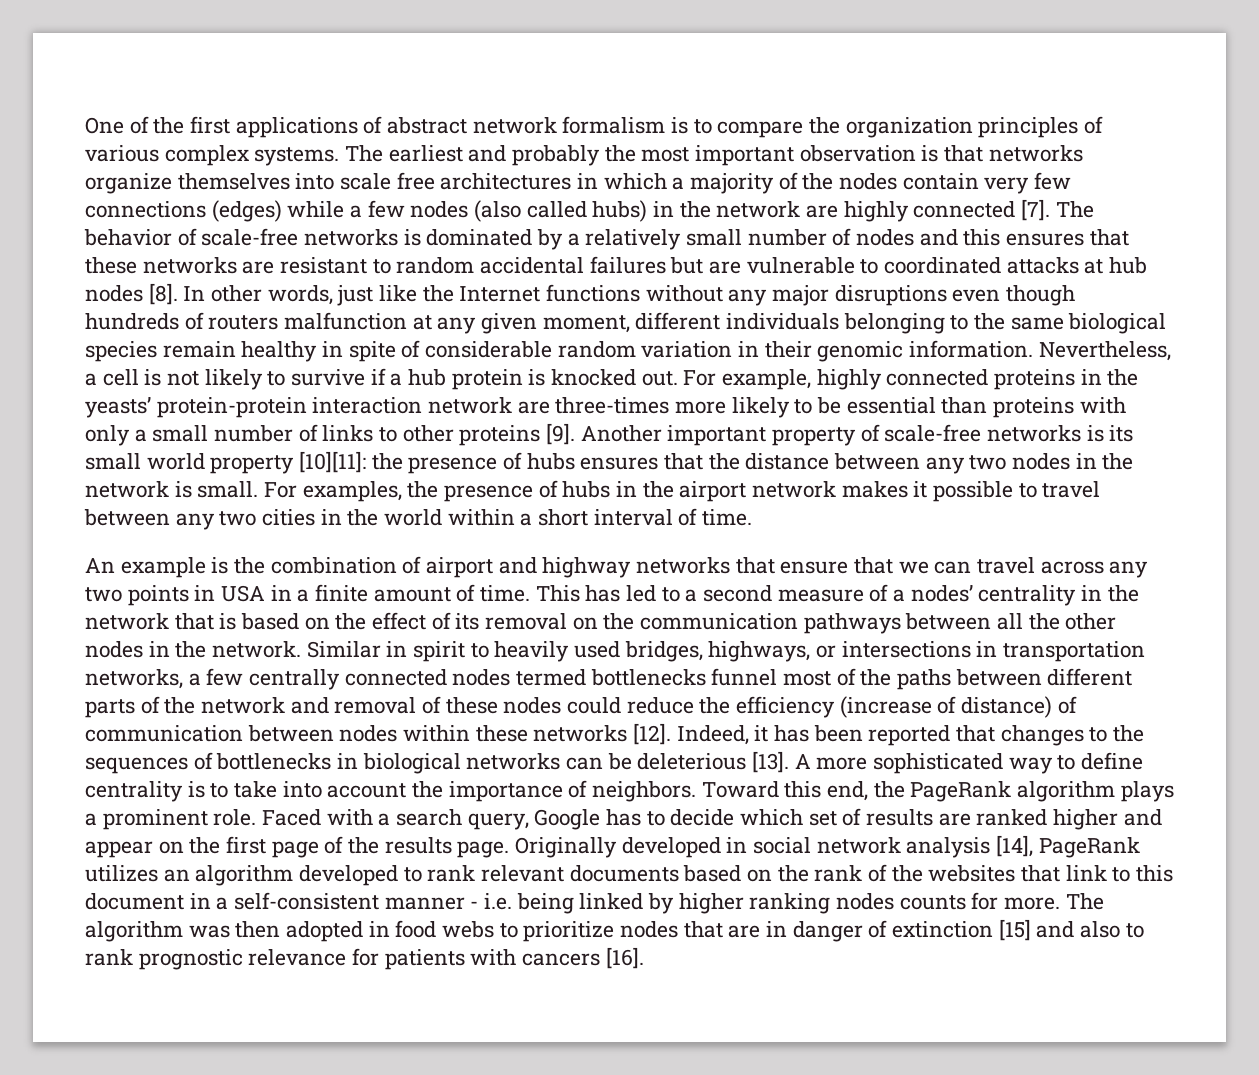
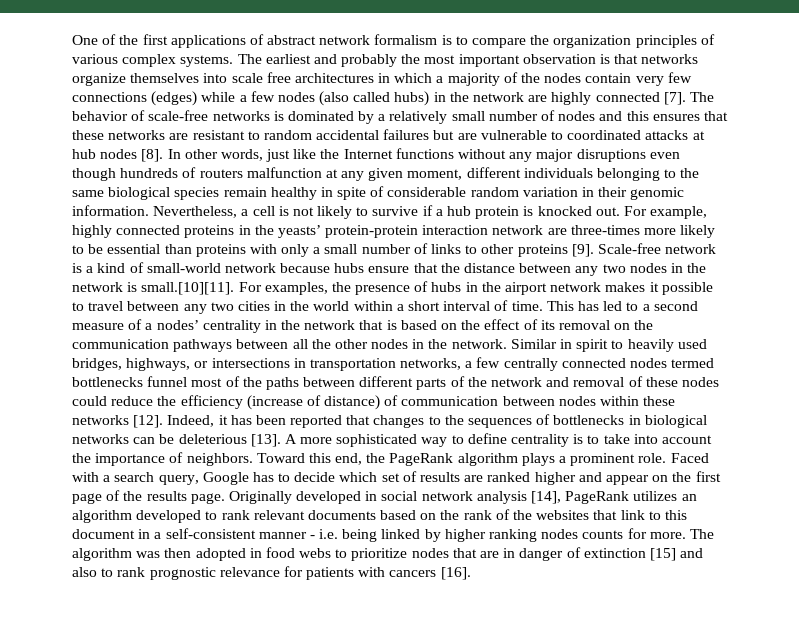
- Another important property of scale-free networks is its small world property [10][11]: the presence of hubs ensures that the distance between any two nodes in the network is small. For examples, the presence of hubs in the airport network makes it possible to travel between any two cities in the world within a short interval of time.
- An example is the combination of airport and highway networks that ensure that we can travel across any two points in USA in a finite amount of time.
+ Scale-free network is a kind of small-world network because hubs ensure that the distance between any two nodes in the network is small.[10][11]. For examples, the presence of hubs in the airport network makes it possible to travel between any two cities in the world within a short interval of time.

